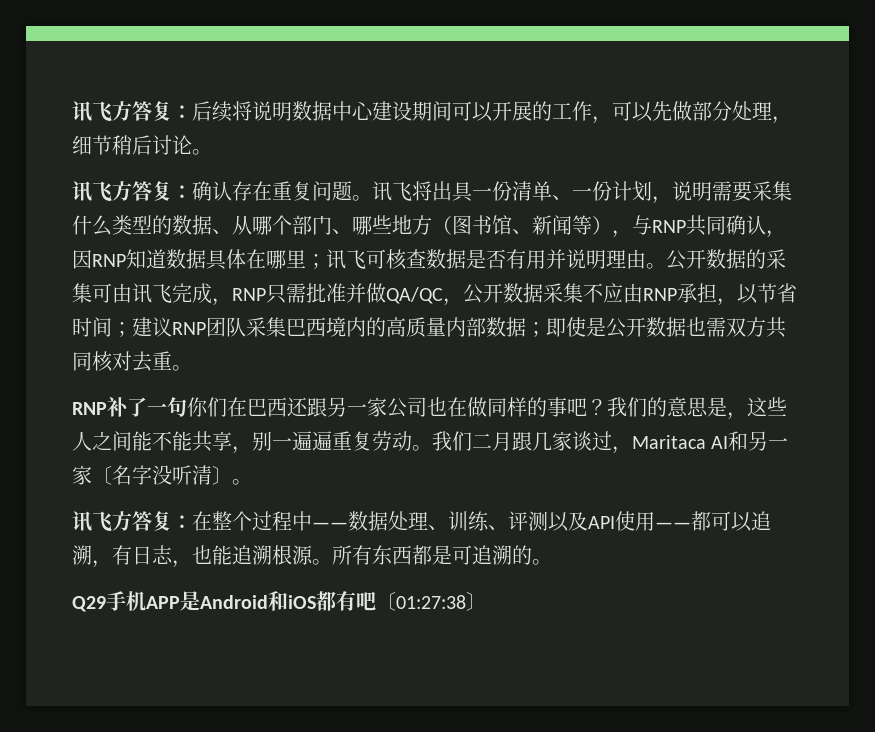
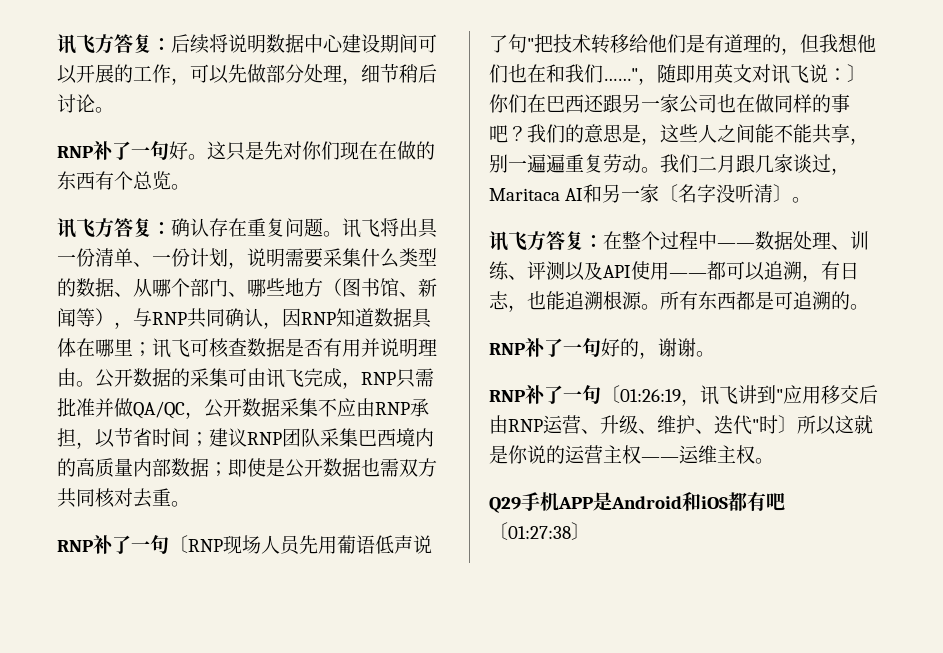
+ RNP补了一句好。这只是先对你们现在在做的东西有个总览。
- RNP补了一句你们在巴西还跟另一家公司也在做同样的事吧？
+ RNP补了一句〔RNP现场人员先用葡语低声说了句"把技术转移给他们是有道理的，但我想他们也在和我们……"，随即用英文对讯飞说：〕你们在巴西还跟另一家公司也在做同样的事吧？
+ RNP补了一句好的，谢谢。
+ RNP补了一句〔01:26:19，讯飞讲到"应用移交后由RNP运营、升级、维护、迭代"时〕所以这就是你说的运营主权——运维主权。

